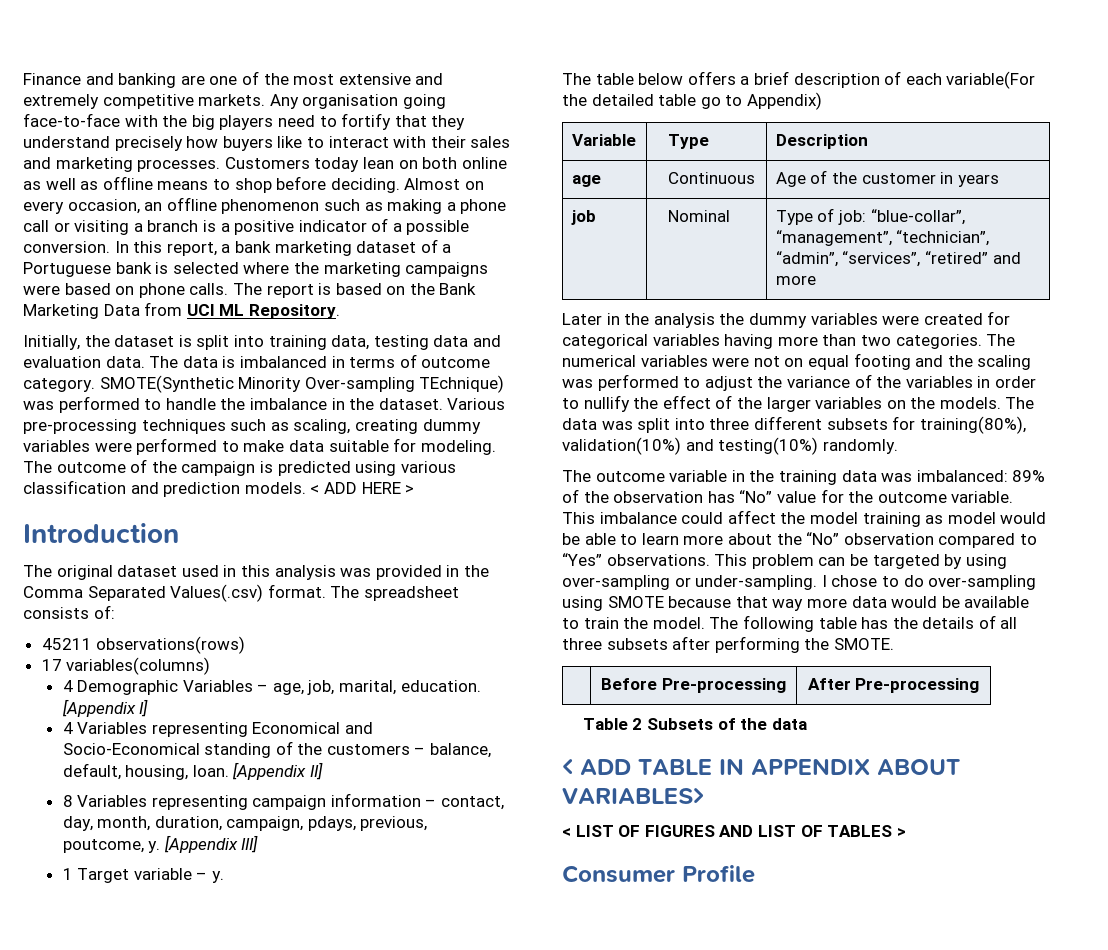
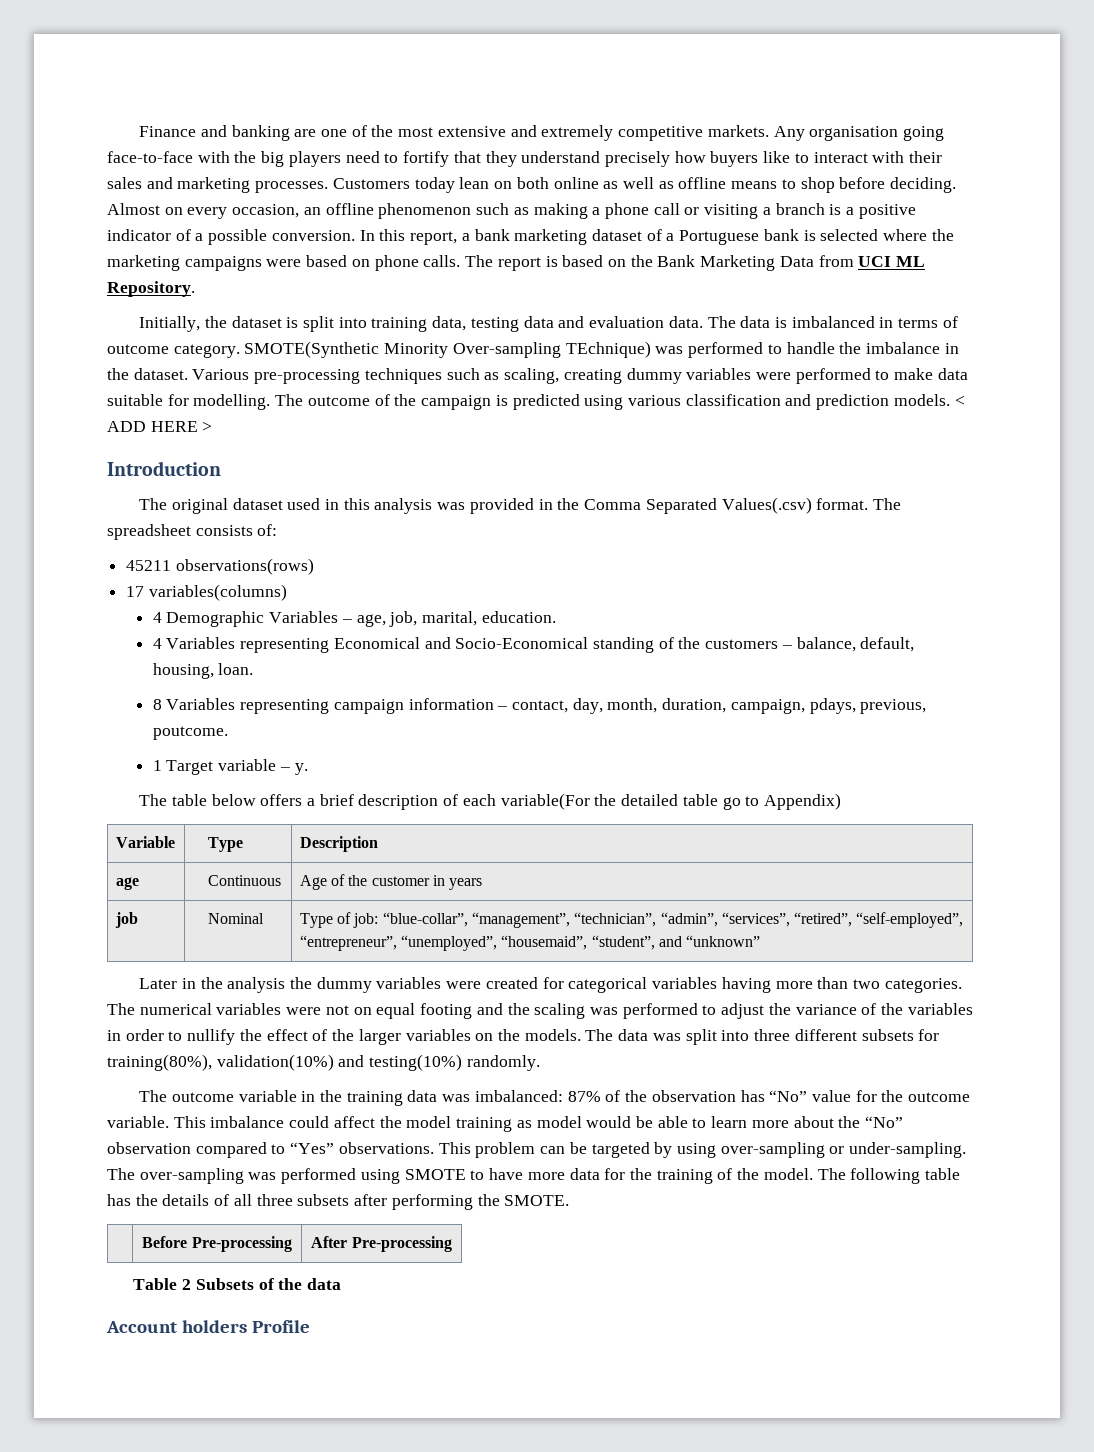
- Various pre-processing techniques such as scaling, creating dummy variables were performed to make data suitable for modeling.
+ Various pre-processing techniques such as scaling, creating dummy variables were performed to make data suitable for modelling.
- [Appendix I]
- [Appendix II]
- 8 Variables representing campaign information – contact, day, month, duration, campaign, pdays, previous, poutcome, y. [Appendix III]
+ 8 Variables representing campaign information – contact, day, month, duration, campaign, pdays, previous, poutcome.
- job | Nominal | Type of job: “blue-collar”, “management”, “technician”, “admin”, “services”, “retired” and more
+ job | Nominal | Type of job: “blue-collar”, “management”, “technician”, “admin”, “services”, “retired”, “self-employed”, “entrepreneur”, “unemployed”, “housemaid”, “student”, and “unknown”
- The outcome variable in the training data was imbalanced: 89% of the observation has “No” value for the outcome variable.
+ The outcome variable in the training data was imbalanced: 87% of the observation has “No” value for the outcome variable.
- I chose to do over-sampling using SMOTE because that way more data would be available to train the model.
+ The over-sampling was performed using SMOTE to have more data for the training of the model.
- < ADD TABLE IN APPENDIX ABOUT VARIABLES>
- < LIST OF FIGURES AND LIST OF TABLES >
- Consumer Profile
+ Account holders Profile

